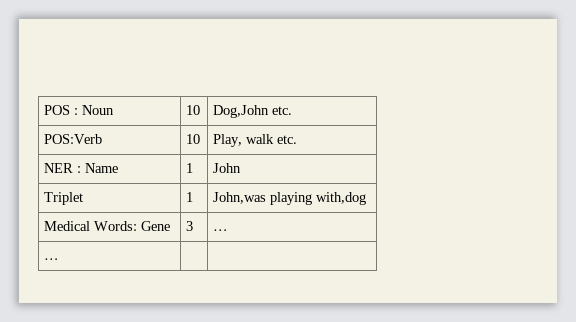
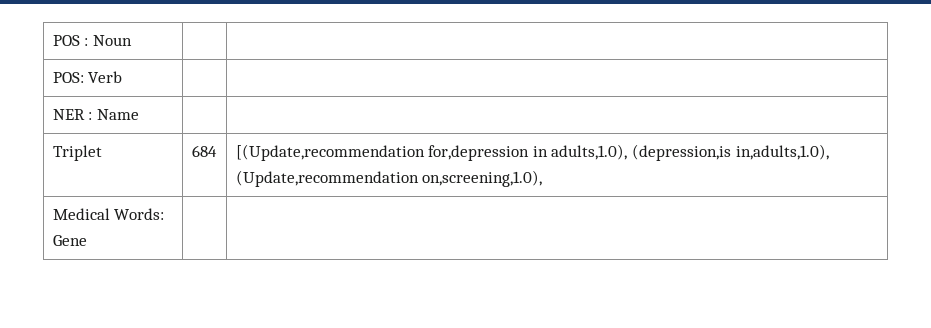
- POS : Noun | 10 | Dog,John etc.
- POS:Verb | 10 | Play, walk etc.
+ POS : Noun | |
+ POS: Verb | |
- NER : Name | 1 | John
+ NER : Name | |
- Triplet | 1 | John,was playing with,dog
+ Triplet | 684 | [(Update,recommendation for,depression in adults,1.0), (depression,is in,adults,1.0), (Update,recommendation on,screening,1.0),
- Medical Words: Gene | 3 | …
- … | |
+ Medical Words: Gene | |

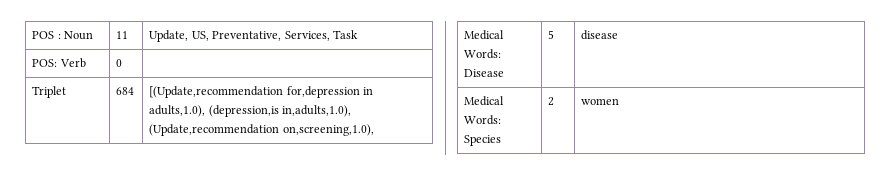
- POS : Noun | |
+ POS : Noun | 11 | Update, US, Preventative, Services, Task
- POS: Verb | |
- NER : Name | |
+ POS: Verb | 0 |
- Medical Words: Gene | |
+ Medical Words: Disease | 5 | disease
+ Medical Words: Species | 2 | women

